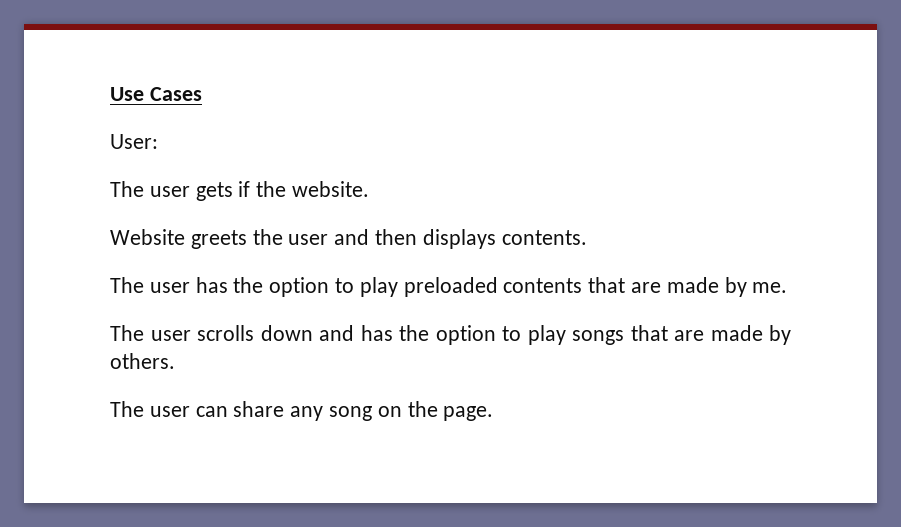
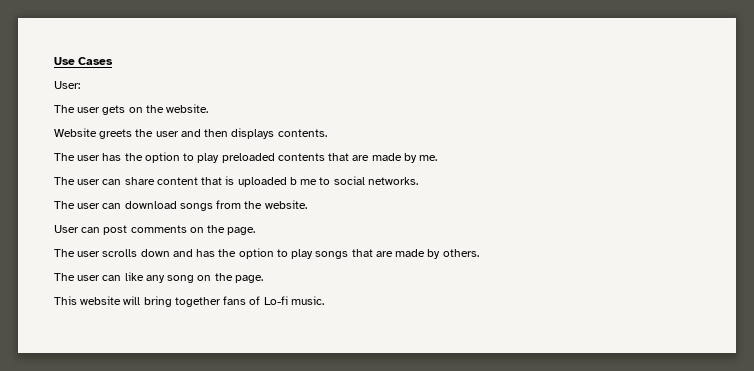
- The user gets if the website.
+ The user gets on the website.
+ The user can share content that is uploaded b me to social networks.
+ The user can download songs from the website.
+ User can post comments on the page.
- The user can share any song on the page.
+ The user can like any song on the page.
+ This website will bring together fans of Lo-fi music.

